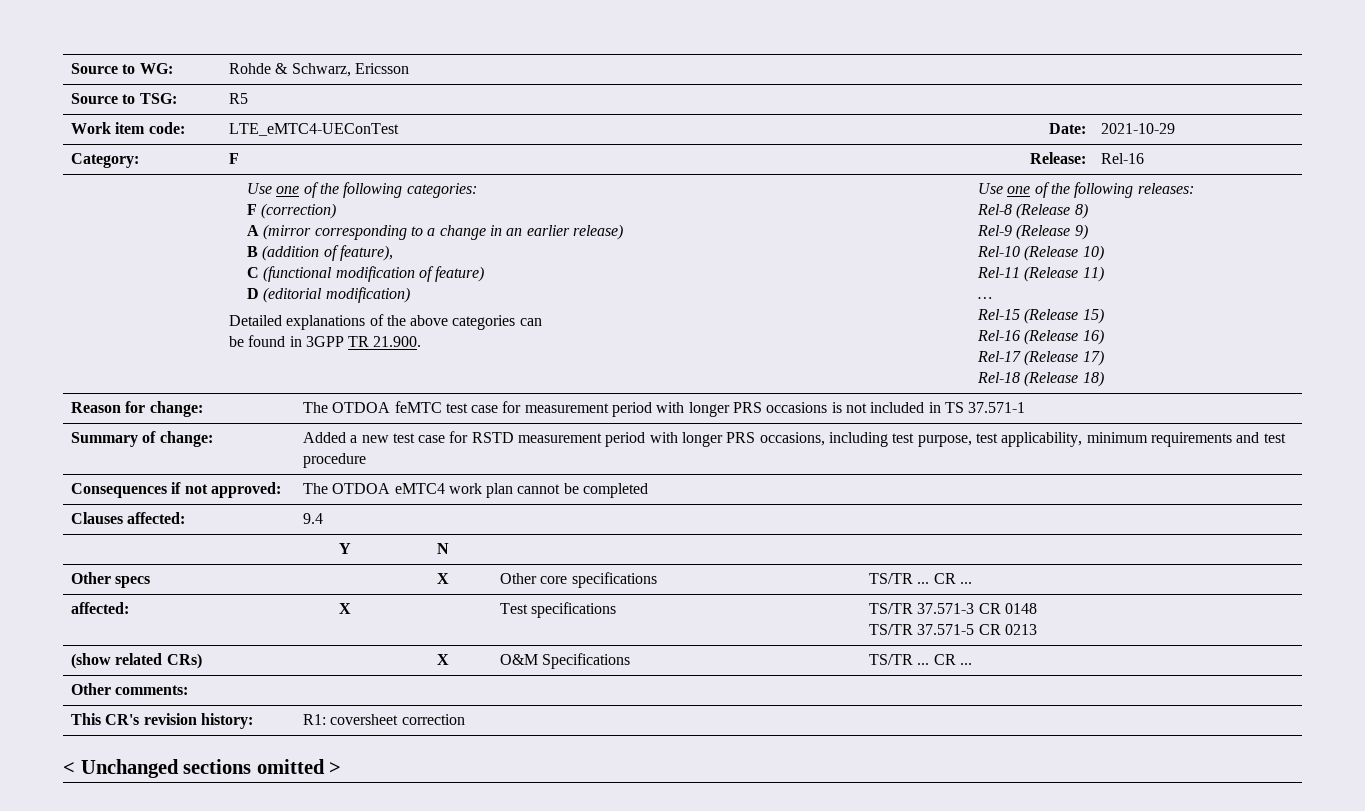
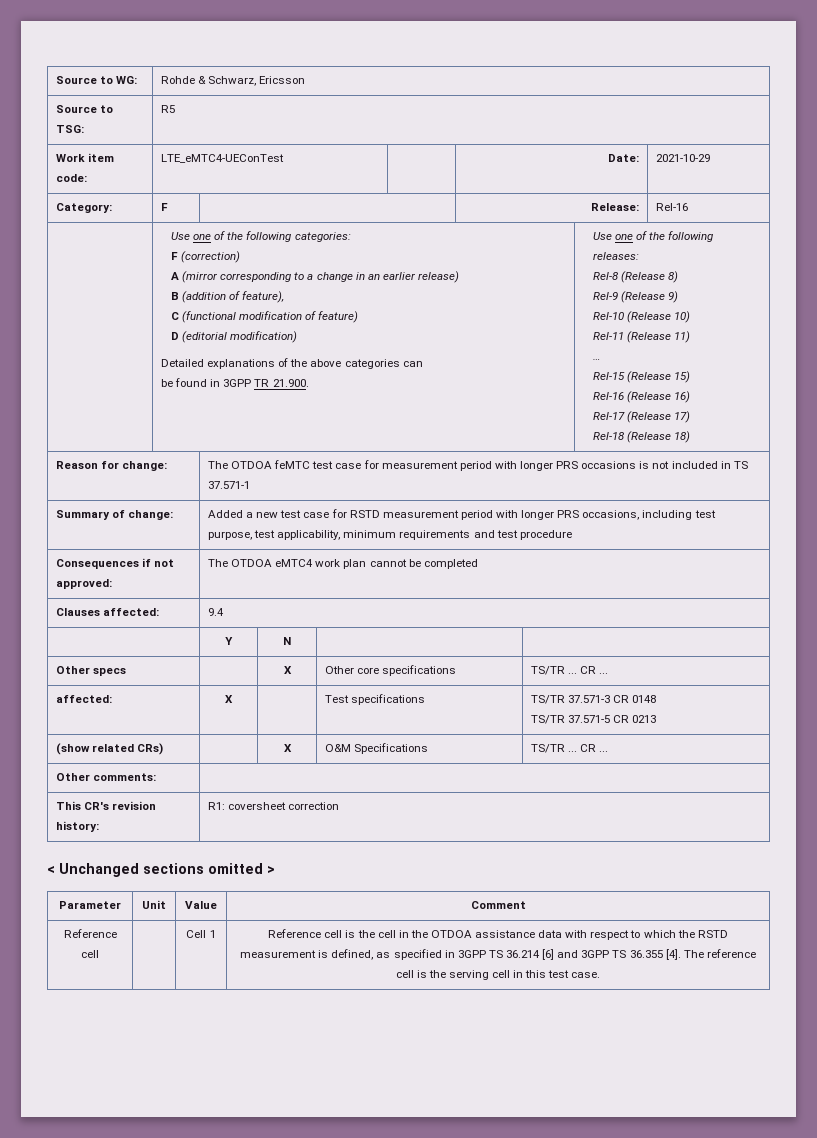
+ Parameter | Unit | Value | Comment
+ Reference cell | | Cell 1 | Reference cell is the cell in the OTDOA assistance data with respect to which the RSTD measurement is defined, as specified in 3GPP TS 36.214 [6] and 3GPP TS 36.355 [4]. The reference cell is the serving cell in this test case.

